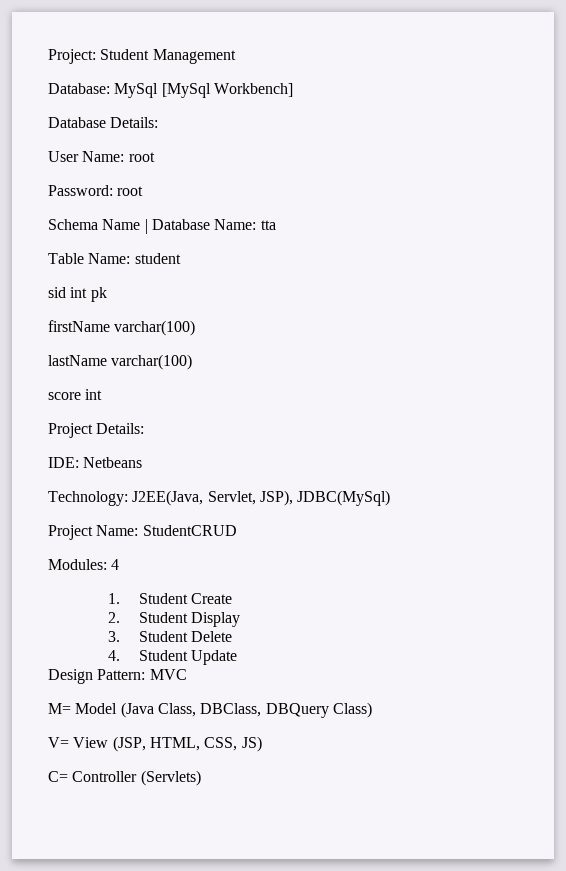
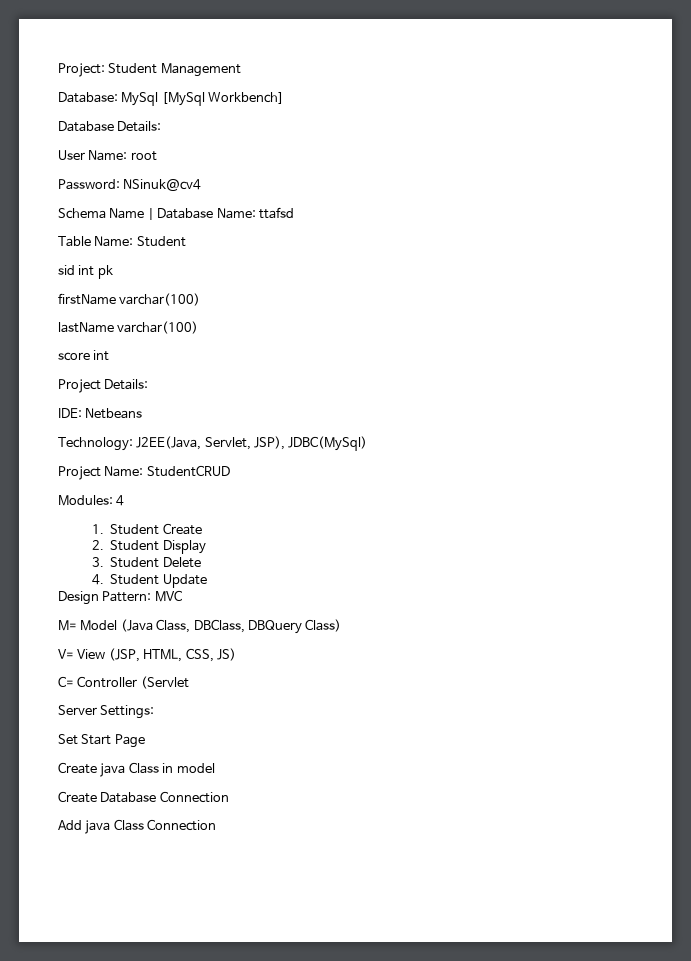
- Password: root
+ Password: NSinuk@cv4
- Schema Name | Database Name: tta
+ Schema Name | Database Name: ttafsd
- Table Name: student
+ Table Name: Student
- C= Controller (Servlets)
+ C= Controller (Servlet
+ Server Settings:
+ Set Start Page
+ Create java Class in model
+ Create Database Connection
+ Add java Class Connection

